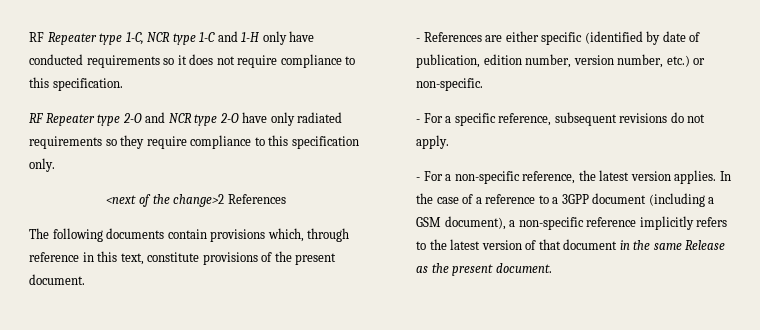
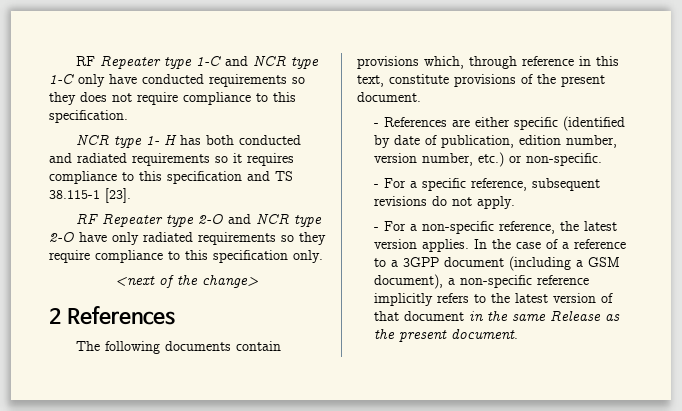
- RF Repeater type 1-C, NCR type 1-C and 1-H only have conducted requirements so it does not require compliance to this specification.
+ RF Repeater type 1-C and NCR type 1-C only have conducted requirements so they does not require compliance to this specification.
+ NCR type 1- H has both conducted and radiated requirements so it requires compliance to this specification and TS 38.115-1 [23].
- <next of the change>2 References
+ <next of the change>
+ 2 References

